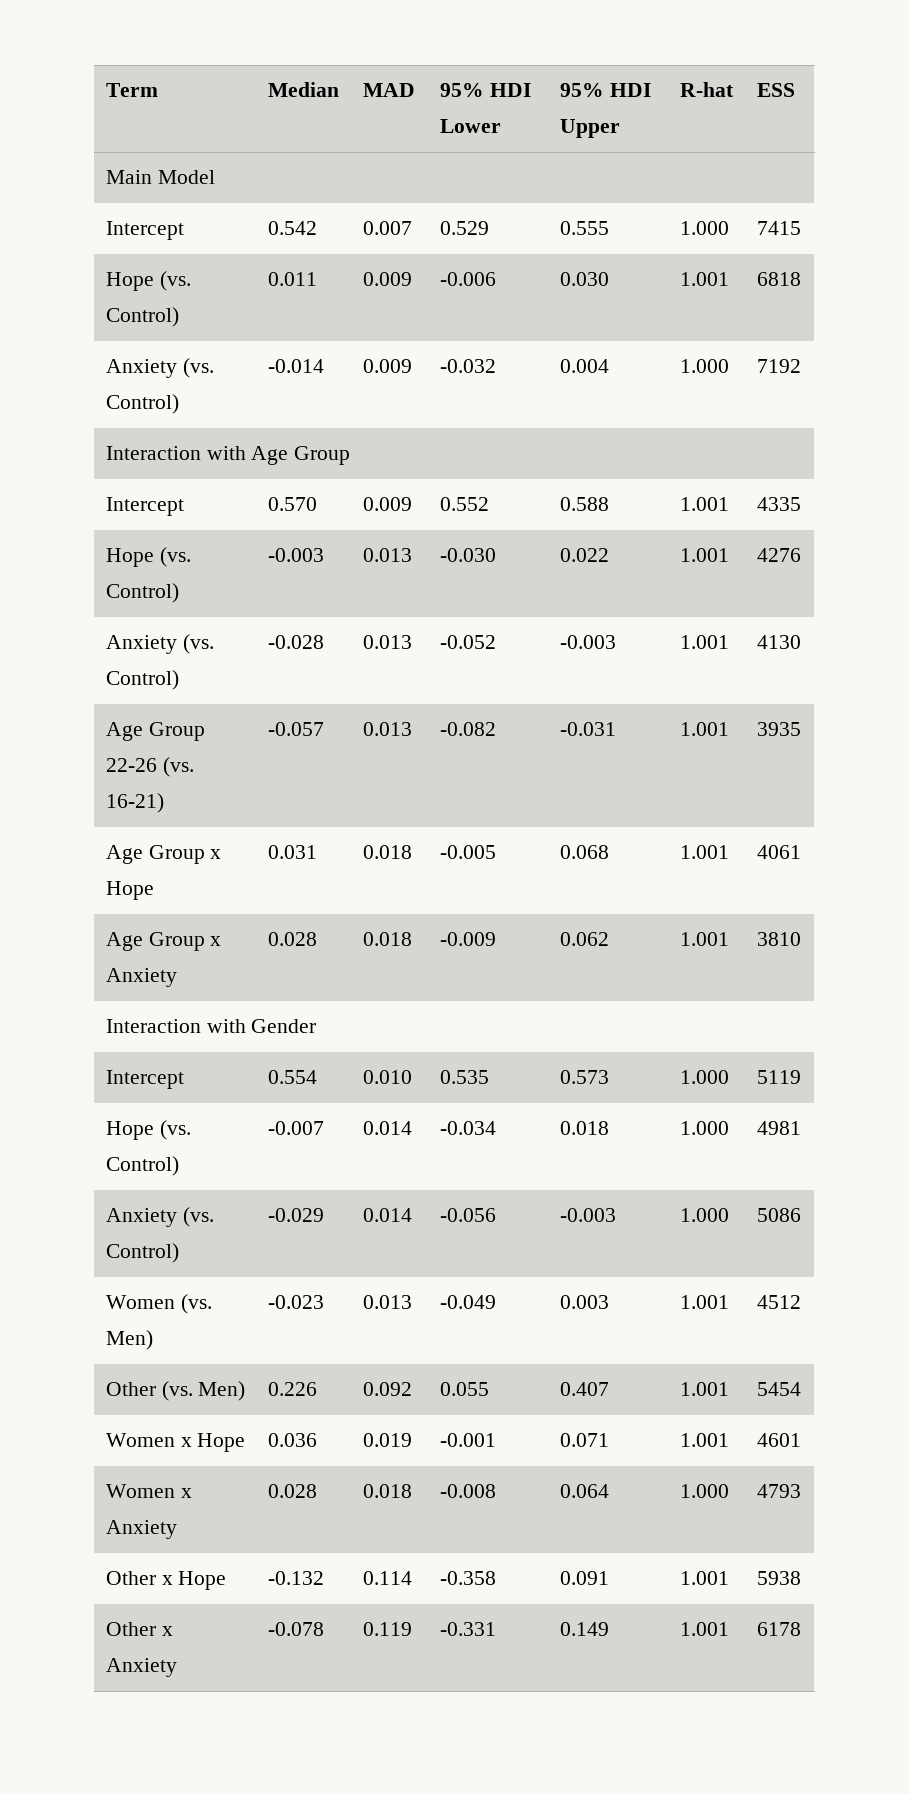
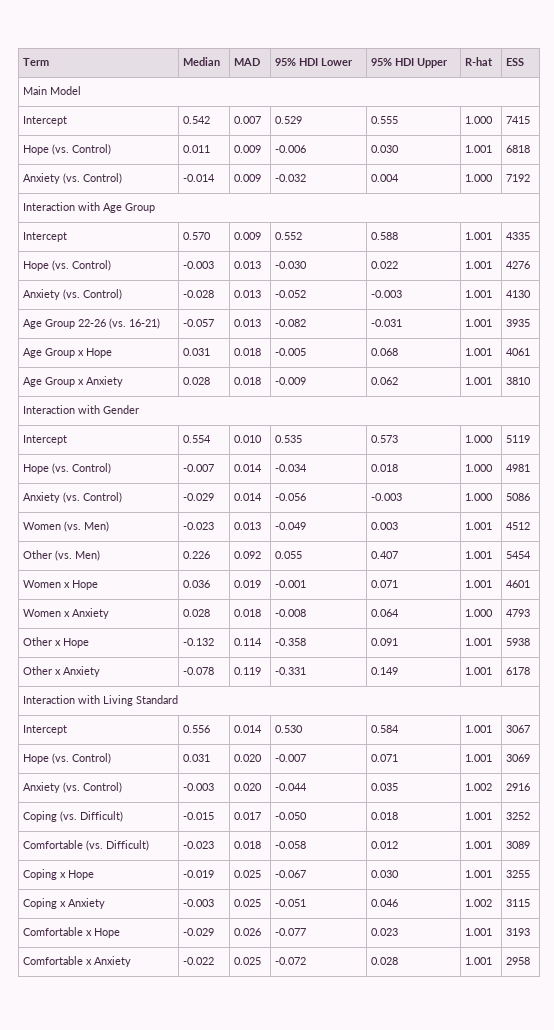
+ Interaction with Living Standard
+ Intercept | 0.556 | 0.014 | 0.530 | 0.584 | 1.001 | 3067
+ Hope (vs. Control) | 0.031 | 0.020 | -0.007 | 0.071 | 1.001 | 3069
+ Anxiety (vs. Control) | -0.003 | 0.020 | -0.044 | 0.035 | 1.002 | 2916
+ Coping (vs. Difficult) | -0.015 | 0.017 | -0.050 | 0.018 | 1.001 | 3252
+ Comfortable (vs. Difficult) | -0.023 | 0.018 | -0.058 | 0.012 | 1.001 | 3089
+ Coping x Hope | -0.019 | 0.025 | -0.067 | 0.030 | 1.001 | 3255
+ Coping x Anxiety | -0.003 | 0.025 | -0.051 | 0.046 | 1.002 | 3115
+ Comfortable x Hope | -0.029 | 0.026 | -0.077 | 0.023 | 1.001 | 3193
+ Comfortable x Anxiety | -0.022 | 0.025 | -0.072 | 0.028 | 1.001 | 2958

